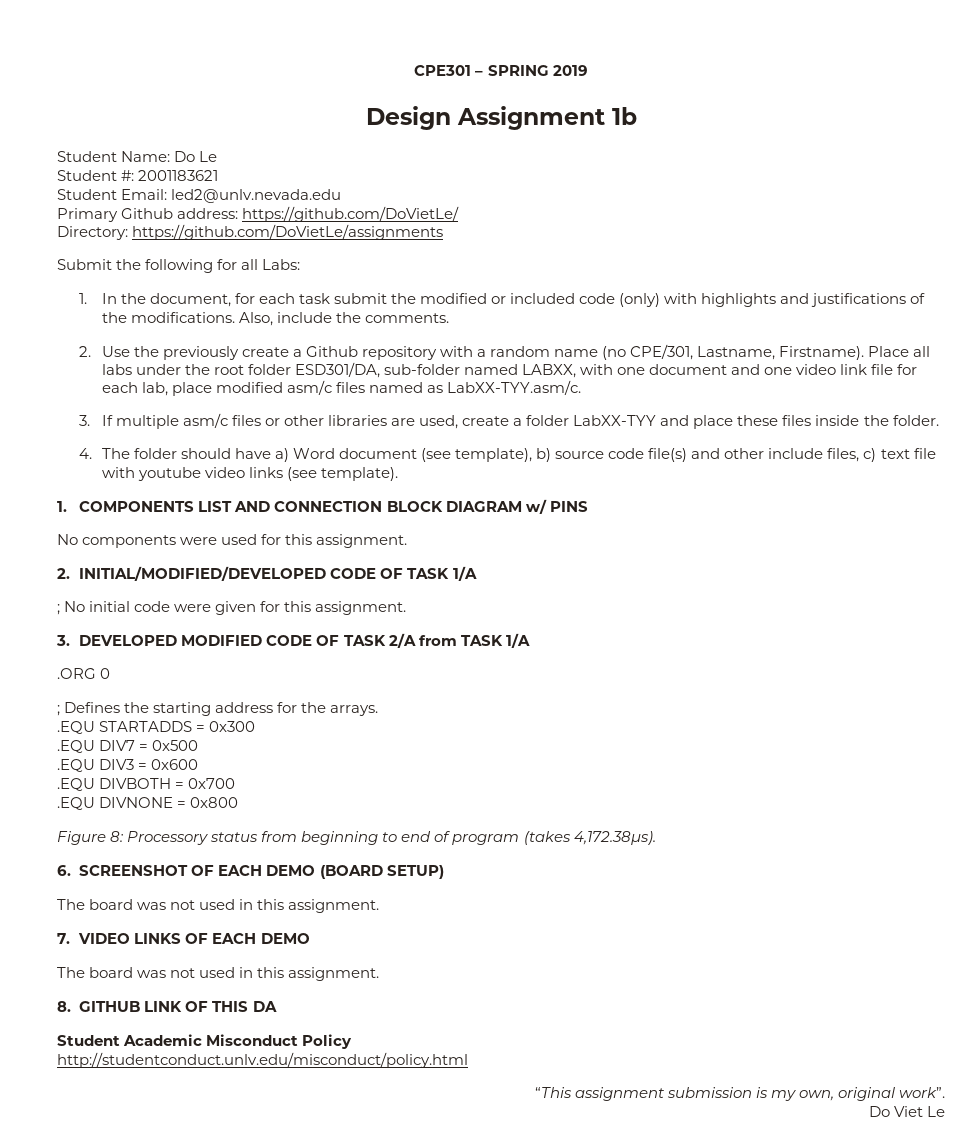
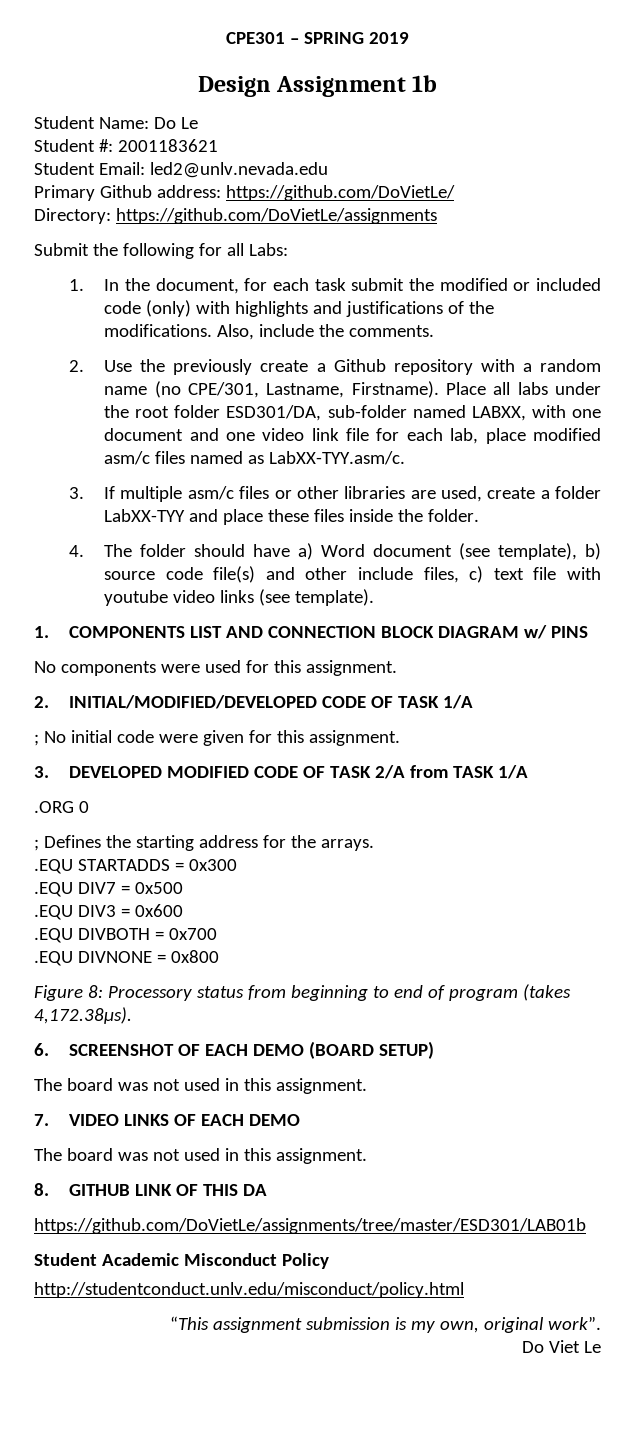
+ https://github.com/DoVietLe/assignments/tree/master/ESD301/LAB01b

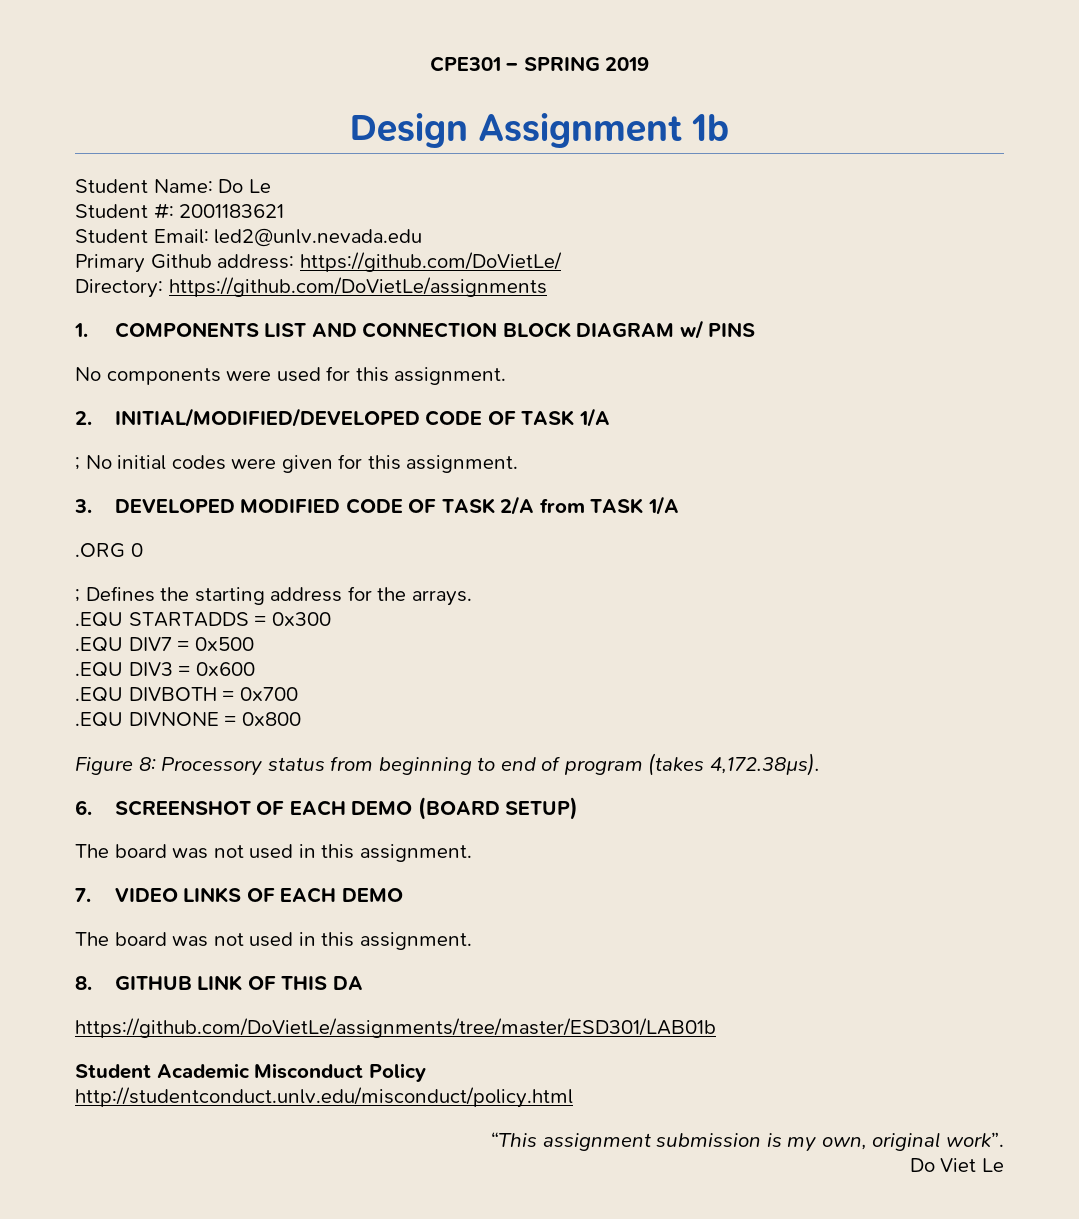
- Submit the following for all Labs:
- 1. In the document, for each task submit the modified or included code (only) with highlights and justifications of the modifications. Also, include the comments.
- 2. Use the previously create a Github repository with a random name (no CPE/301, Lastname, Firstname). Place all labs under the root folder ESD301/DA, sub-folder named LABXX, with one document and one video link file for each lab, place modified asm/c files named as LabXX-TYY.asm/c.
- 3. If multiple asm/c files or other libraries are used, create a folder LabXX-TYY and place these files inside the folder.
- 4. The folder should have a) Word document (see template), b) source code file(s) and other include files, c) text file with youtube video links (see template).
- ; No initial code were given for this assignment.
+ ; No initial codes were given for this assignment.

